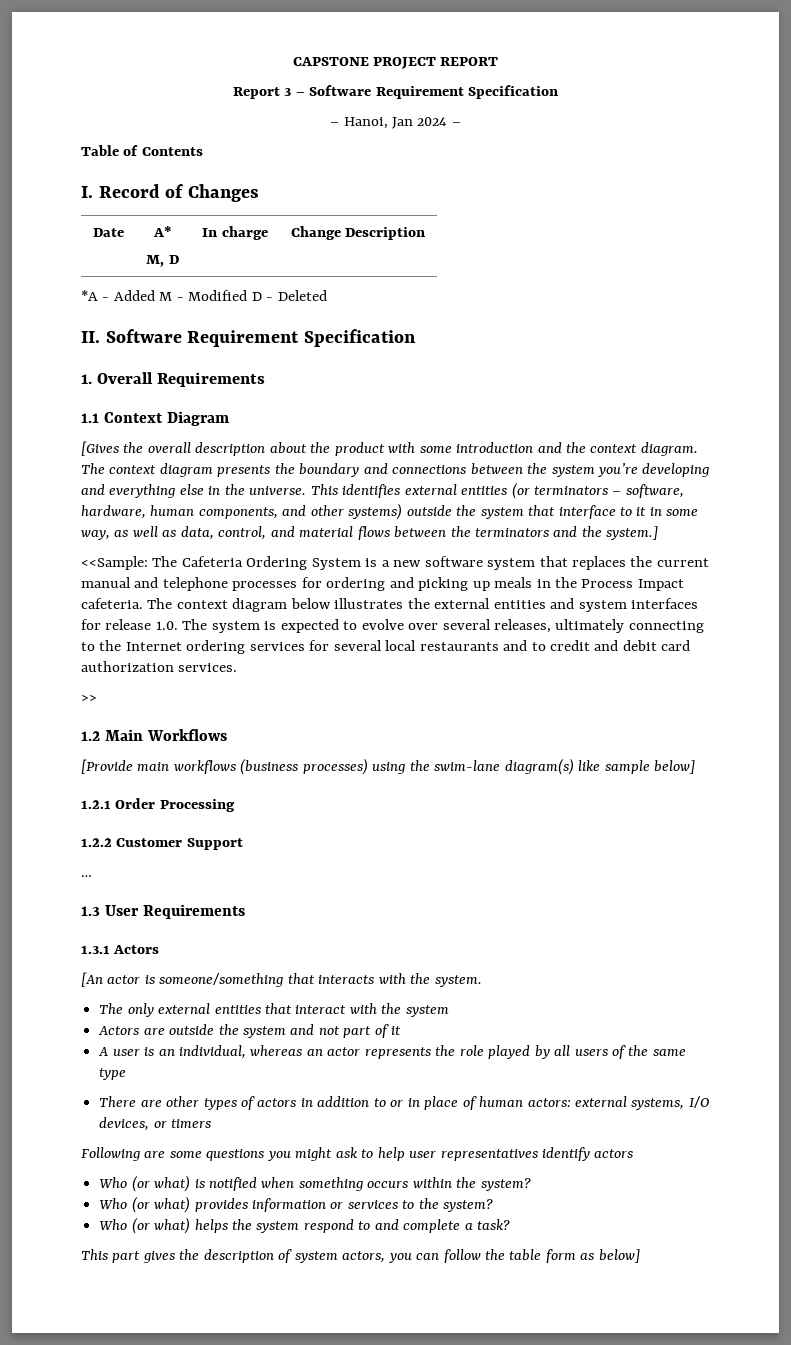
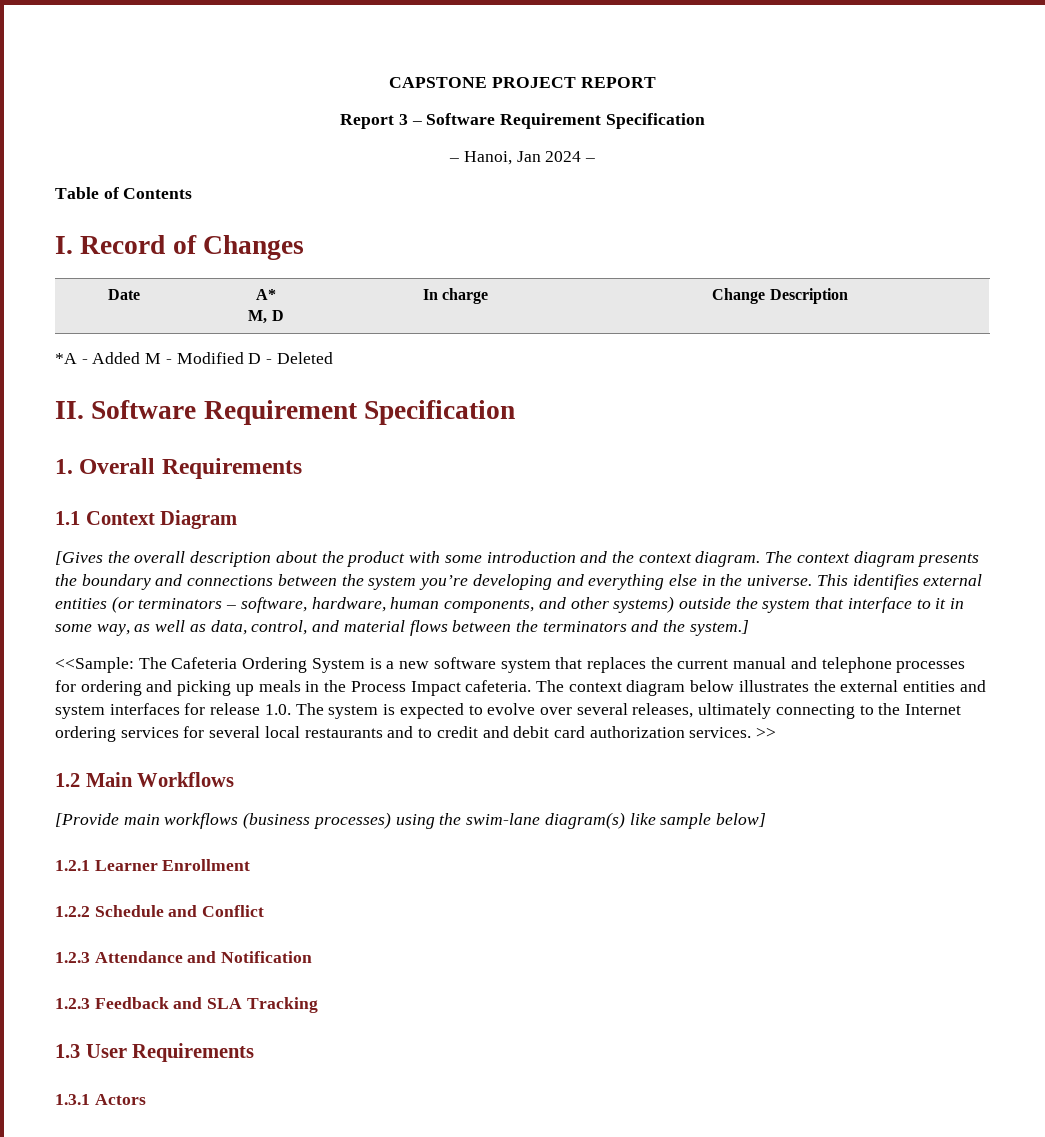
- The context diagram below illustrates the external entities and system interfaces for release 1.0. The system is expected to evolve over several releases, ultimately connecting to the Internet ordering services for several local restaurants and to credit and debit card authorization services.
- >>
+ The context diagram below illustrates the external entities and system interfaces for release 1.0. The system is expected to evolve over several releases, ultimately connecting to the Internet ordering services for several local restaurants and to credit and debit card authorization services. >>
- 1.2.1 Order Processing
+ 1.2.1 Learner Enrollment
- 1.2.2 Customer Support
- …
+ 1.2.2 Schedule and Conflict
+ 1.2.3 Attendance and Notification
+ 1.2.3 Feedback and SLA Tracking
- [An actor is someone/something that interacts with the system.
- The only external entities that interact with the system
- Actors are outside the system and not part of it
- A user is an individual, whereas an actor represents the role played by all users of the same type
- There are other types of actors in addition to or in place of human actors: external systems, I/O devices, or timers
- Following are some questions you might ask to help user representatives identify actors
- Who (or what) is notified when something occurs within the system?
- Who (or what) provides information or services to the system?
- Who (or what) helps the system respond to and complete a task?
- This part gives the description of system actors, you can follow the table form as below]

